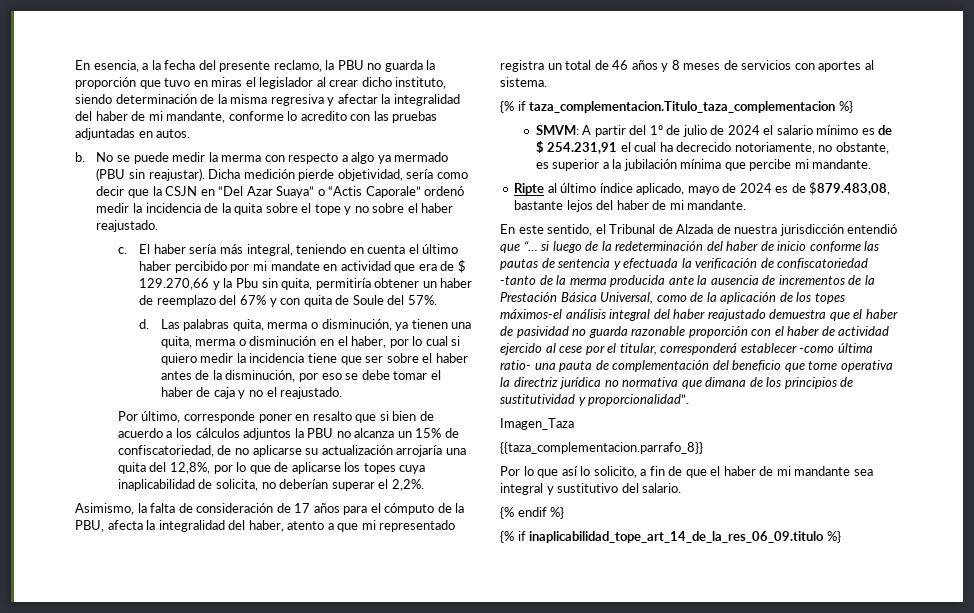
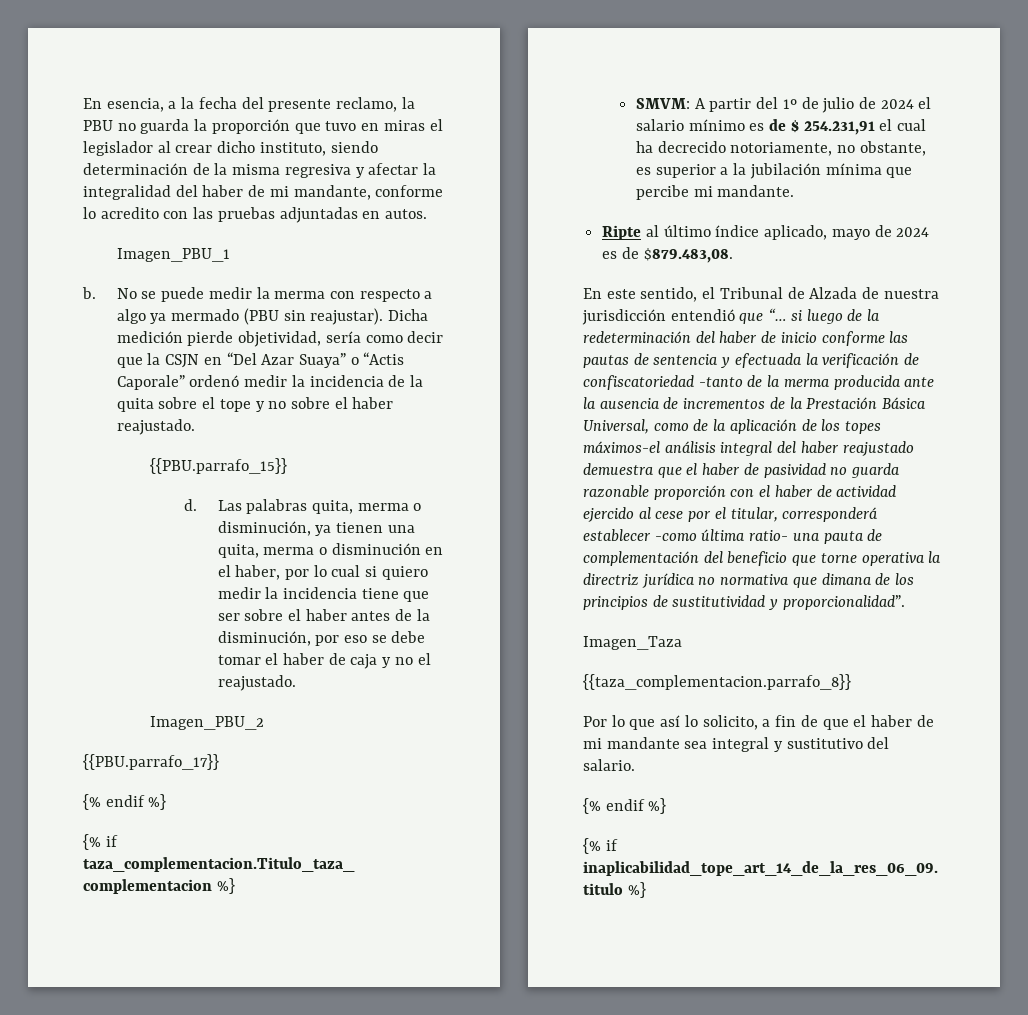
+ Imagen_PBU_1
- c. El haber sería más integral, teniendo en cuenta el último haber percibido por mi mandate en actividad que era de $ 129.270,66 y la Pbu sin quita, permitiría obtener un haber de reemplazo del 67% y con quita de Soule del 57%.
+ {{PBU.parrafo_15}}
- Por último, corresponde poner en resalto que si bien de acuerdo a los cálculos adjuntos la PBU no alcanza un 15% de confiscatoriedad, de no aplicarse su actualización arrojaría una quita del 12,8%, por lo que de aplicarse los topes cuya inaplicabilidad de solicita, no deberían superar el 2,2%.
- Asimismo, la falta de consideración de 17 años para el cómputo de la PBU, afecta la integralidad del haber, atento a que mi representado registra un total de 46 años y 8 meses de servicios con aportes al sistema.
+ Imagen_PBU_2
+ {{PBU.parrafo_17}}
+ {% endif %}
- Ripte al último índice aplicado, mayo de 2024 es de $879.483,08, bastante lejos del haber de mi mandante.
+ Ripte al último índice aplicado, mayo de 2024 es de $879.483,08.

